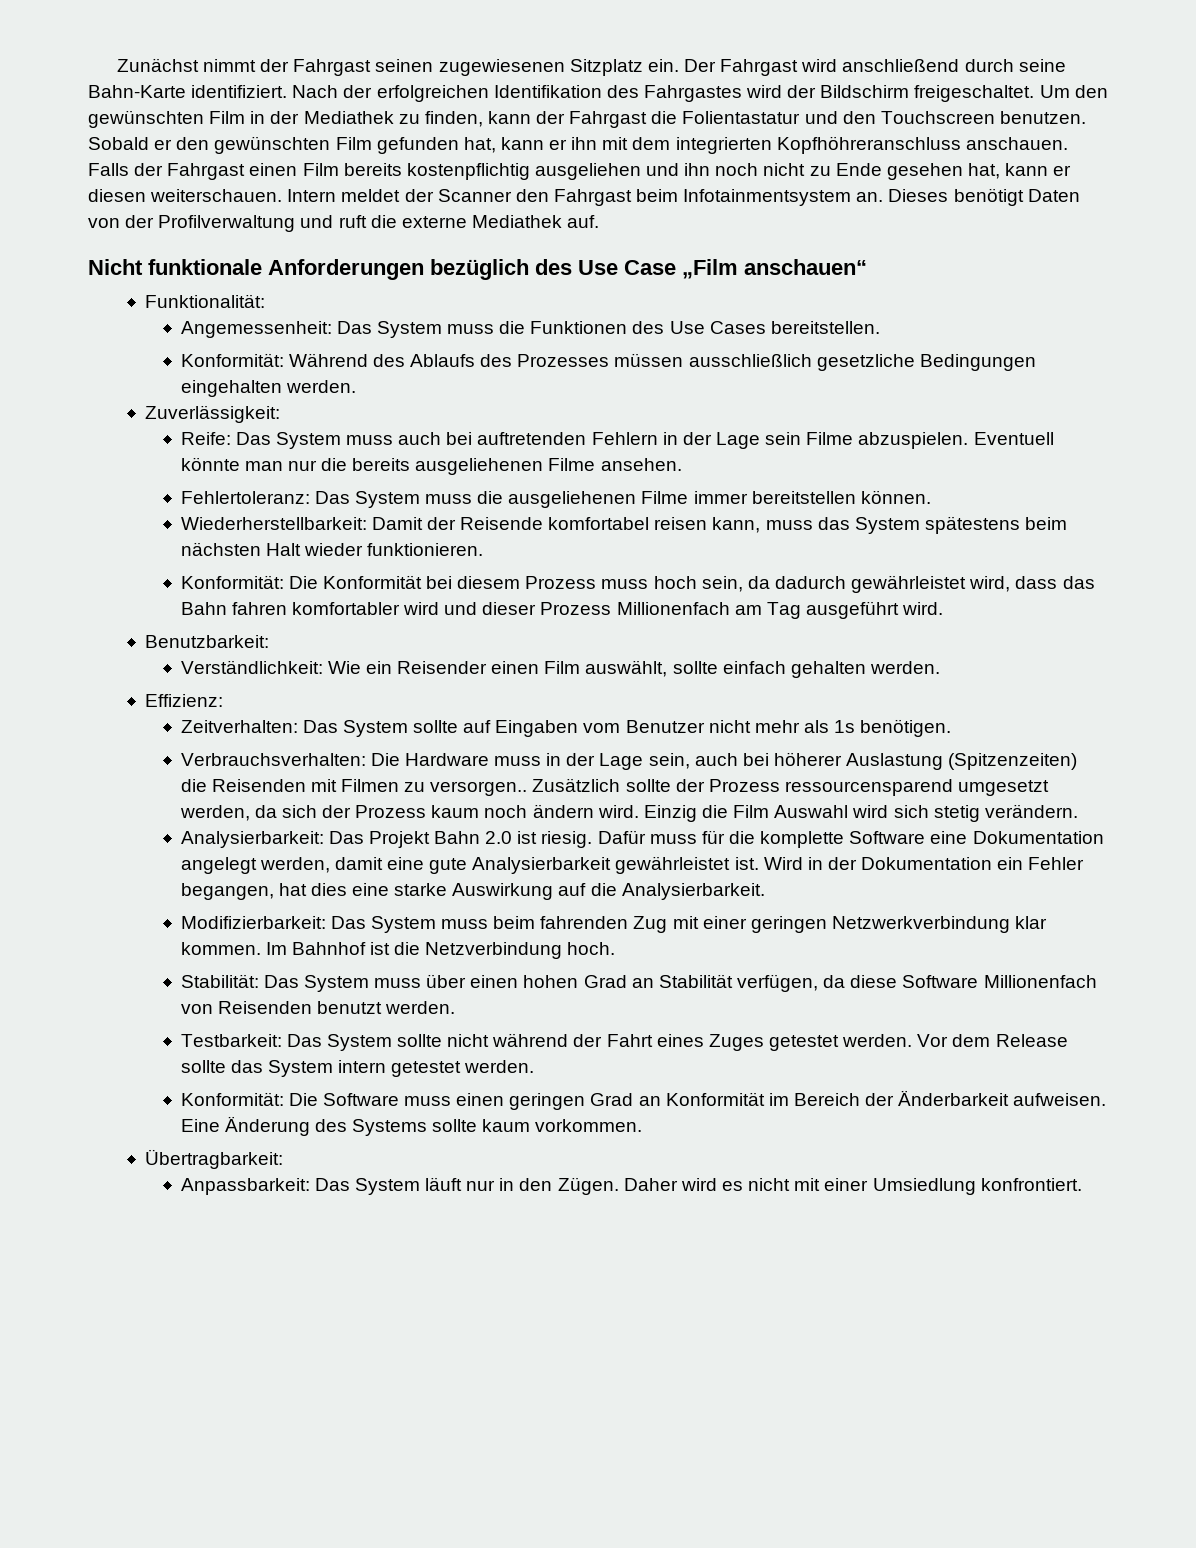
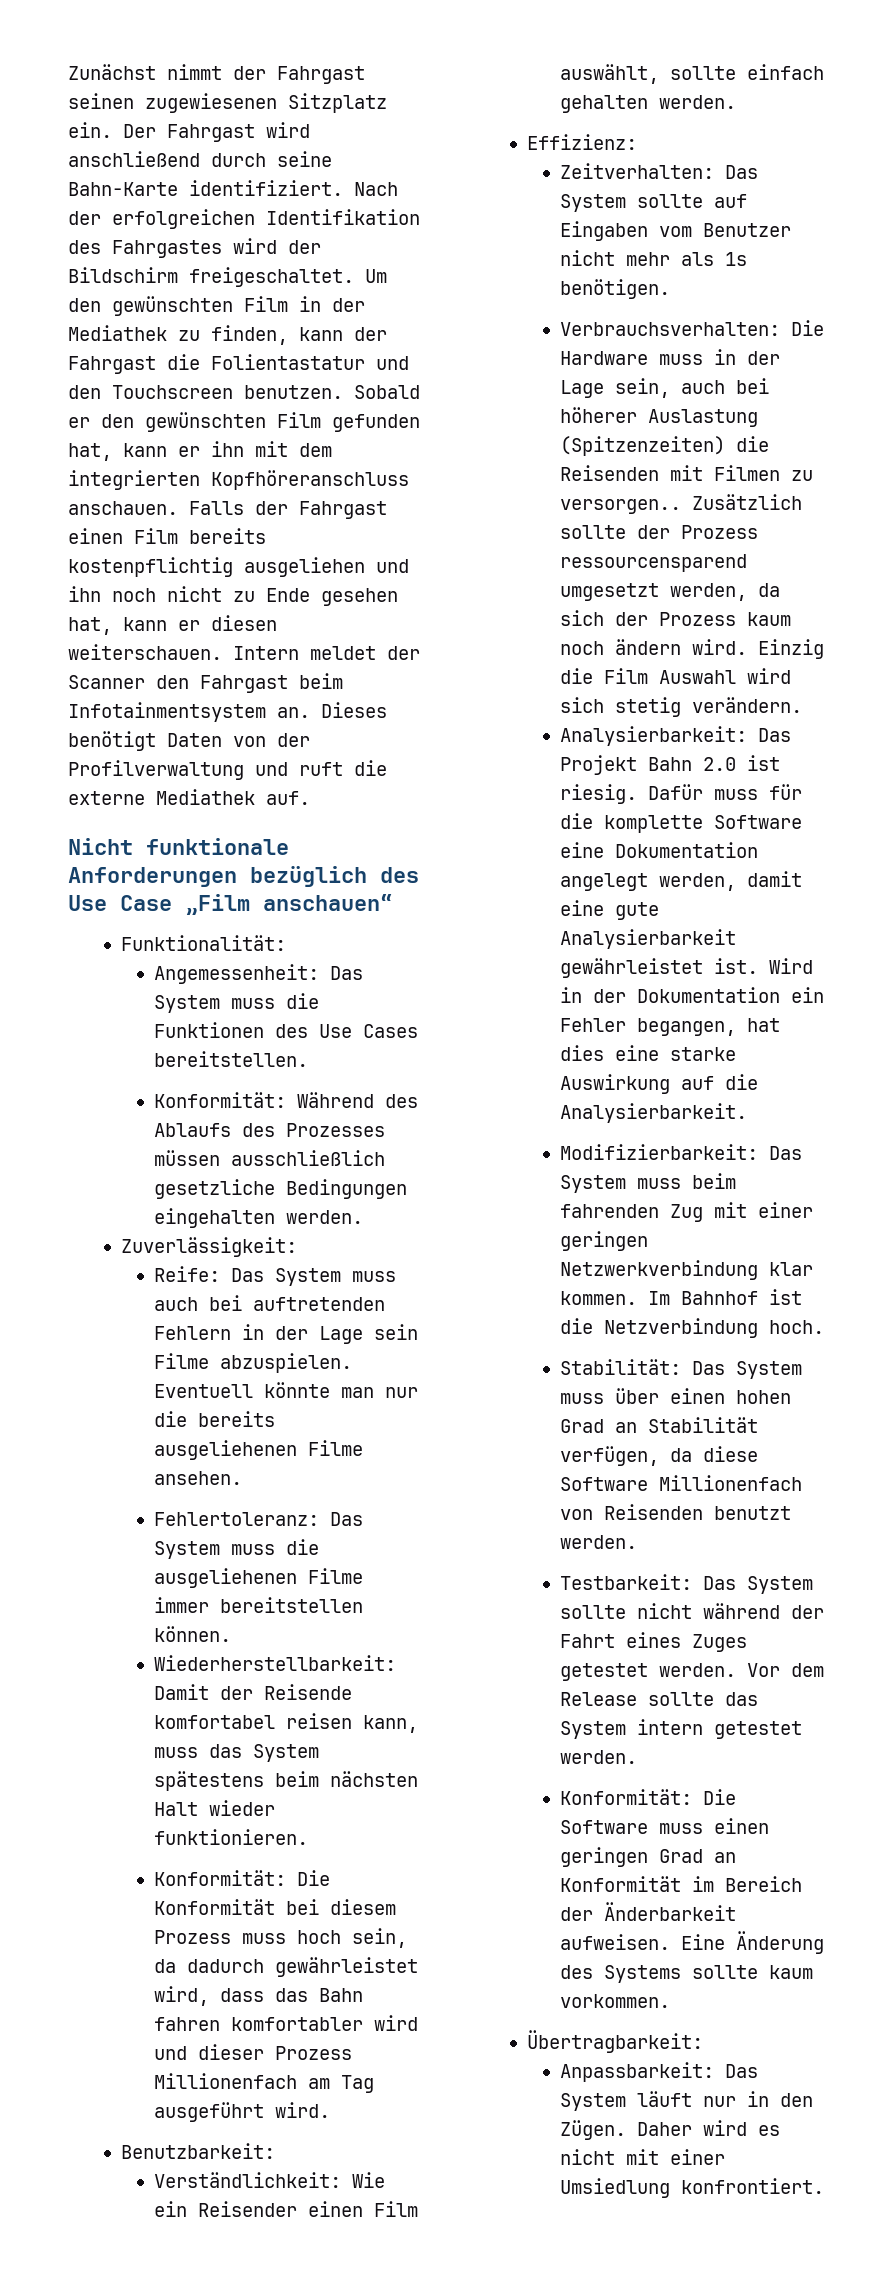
- Sobald er den gewünschten Film gefunden hat, kann er ihn mit dem integrierten Kopfhöhreranschluss anschauen.
+ Sobald er den gewünschten Film gefunden hat, kann er ihn mit dem integrierten Kopfhöreranschluss anschauen.

